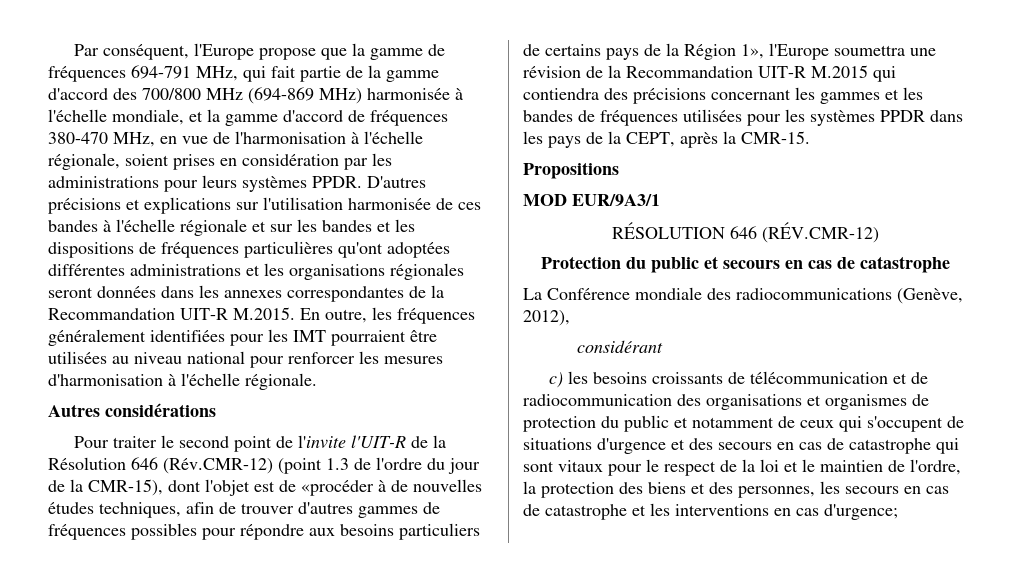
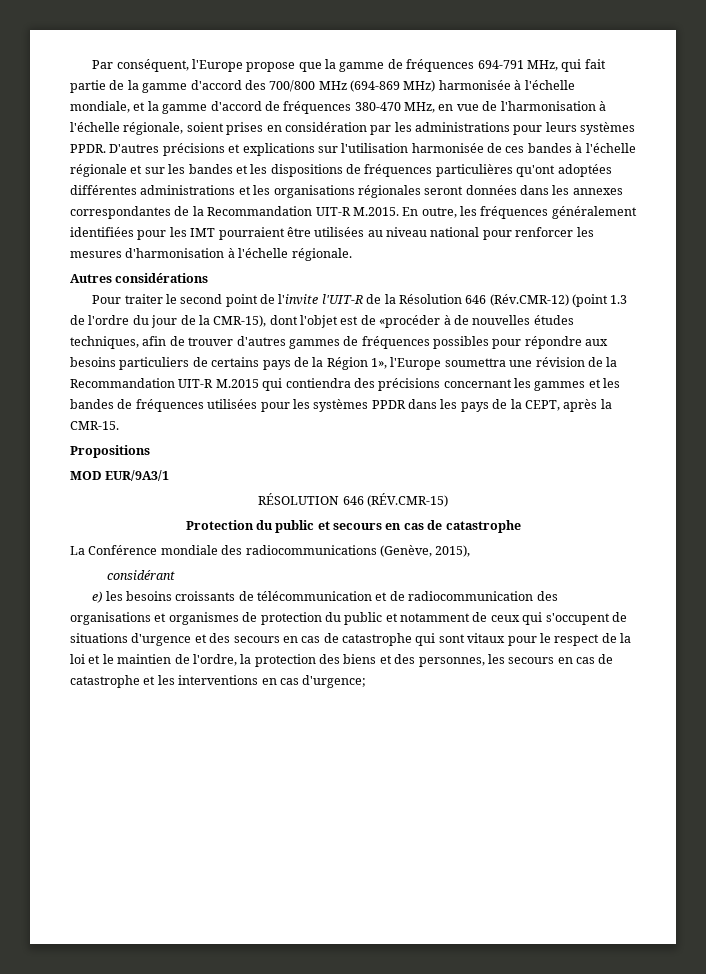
- RÉSOLUTION 646 (RÉV.CMR-12)
+ RÉSOLUTION 646 (RÉV.CMR-15)
- La Conférence mondiale des radiocommunications (Genève, 2012),
+ La Conférence mondiale des radiocommunications (Genève, 2015),
- c) les besoins croissants de télécommunication et de radiocommunication des organisations et organismes de protection du public et notamment de ceux qui s'occupent de situations d'urgence et des secours en cas de catastrophe qui sont vitaux pour le respect de la loi et le maintien de l'ordre, la protection des biens et des personnes, les secours en cas de catastrophe et les interventions en cas d'urgence;
+ e) les besoins croissants de télécommunication et de radiocommunication des organisations et organismes de protection du public et notamment de ceux qui s'occupent de situations d'urgence et des secours en cas de catastrophe qui sont vitaux pour le respect de la loi et le maintien de l'ordre, la protection des biens et des personnes, les secours en cas de catastrophe et les interventions en cas d'urgence;

